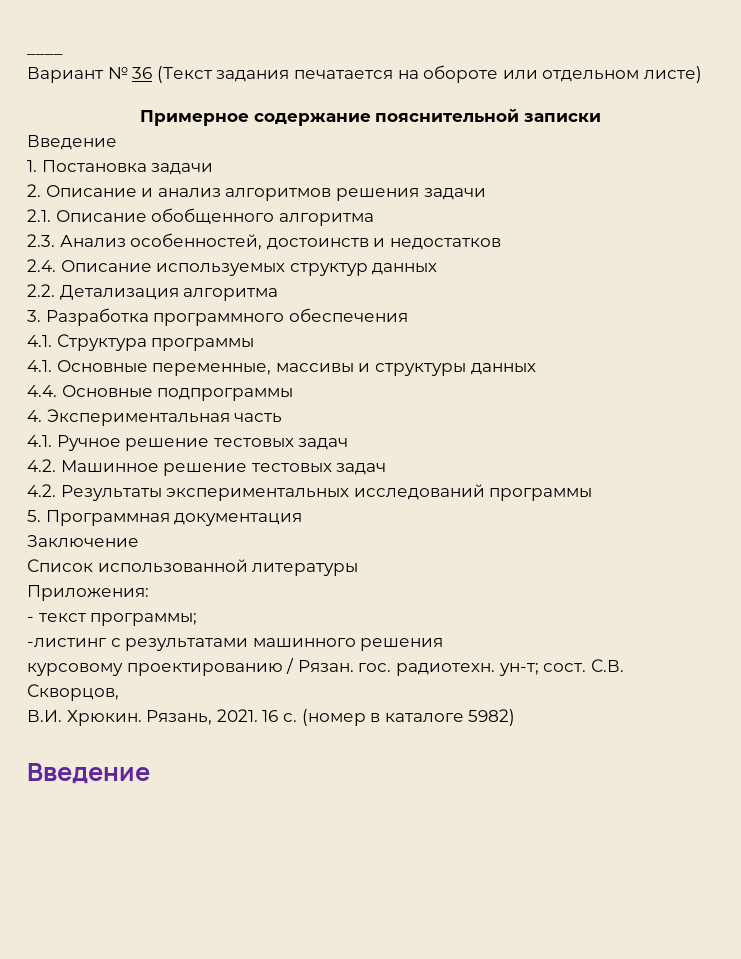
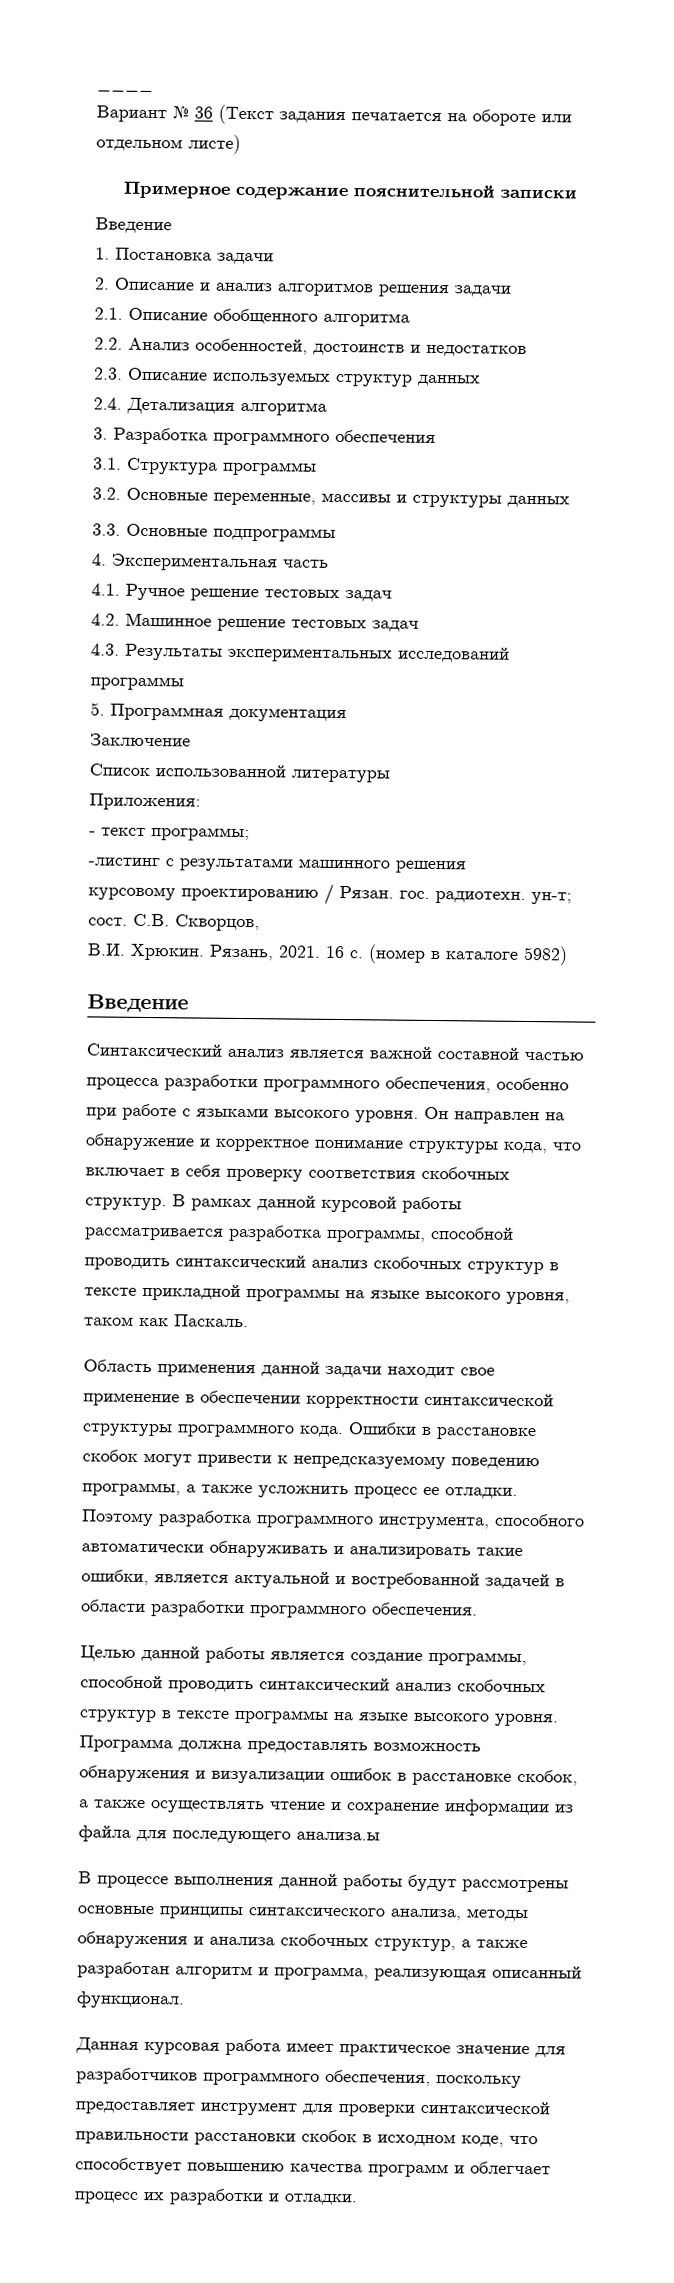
- 2.3. Анализ особенностей, достоинств и недостатков
+ 2.2. Анализ особенностей, достоинств и недостатков
- 2.4. Описание используемых структур данных
+ 2.3. Описание используемых структур данных
- 2.2. Детализация алгоритма
+ 2.4. Детализация алгоритма
- 4.1. Структура программы
+ 3.1. Структура программы
- 4.1. Основные переменные, массивы и структуры данных
+ 3.2. Основные переменные, массивы и структуры данных
- 4.4. Основные подпрограммы
+ 3.3. Основные подпрограммы
- 4.2. Результаты экспериментальных исследований программы
+ 4.3. Результаты экспериментальных исследований программы
+ Синтаксический анализ является важной составной частью процесса разработки программного обеспечения, особенно при работе с языками высокого уровня. Он направлен на обнаружение и корректное понимание структуры кода, что включает в себя проверку соответствия скобочных структур. В рамках данной курсовой работы рассматривается разработка программы, способной проводить синтаксический анализ скобочных структур в тексте прикладной программы на языке высокого уровня, таком как Паскаль.
+ Область применения данной задачи находит свое применение в обеспечении корректности синтаксической структуры программного кода. Ошибки в расстановке скобок могут привести к непредсказуемому поведению программы, а также усложнить процесс ее отладки. Поэтому разработка программного инструмента, способного автоматически обнаруживать и анализировать такие ошибки, является актуальной и востребованной задачей в области разработки программного обеспечения.
+ Целью данной работы является создание программы, способной проводить синтаксический анализ скобочных структур в тексте программы на языке высокого уровня. Программа должна предоставлять возможность обнаружения и визуализации ошибок в расстановке скобок, а также осуществлять чтение и сохранение информации из файла для последующего анализа.ы
+ В процессе выполнения данной работы будут рассмотрены основные принципы синтаксического анализа, методы обнаружения и анализа скобочных структур, а также разработан алгоритм и программа, реализующая описанный функционал.
+ Данная курсовая работа имеет практическое значение для разработчиков программного обеспечения, поскольку предоставляет инструмент для проверки синтаксической правильности расстановки скобок в исходном коде, что способствует повышению качества программ и облегчает процесс их разработки и отладки.

